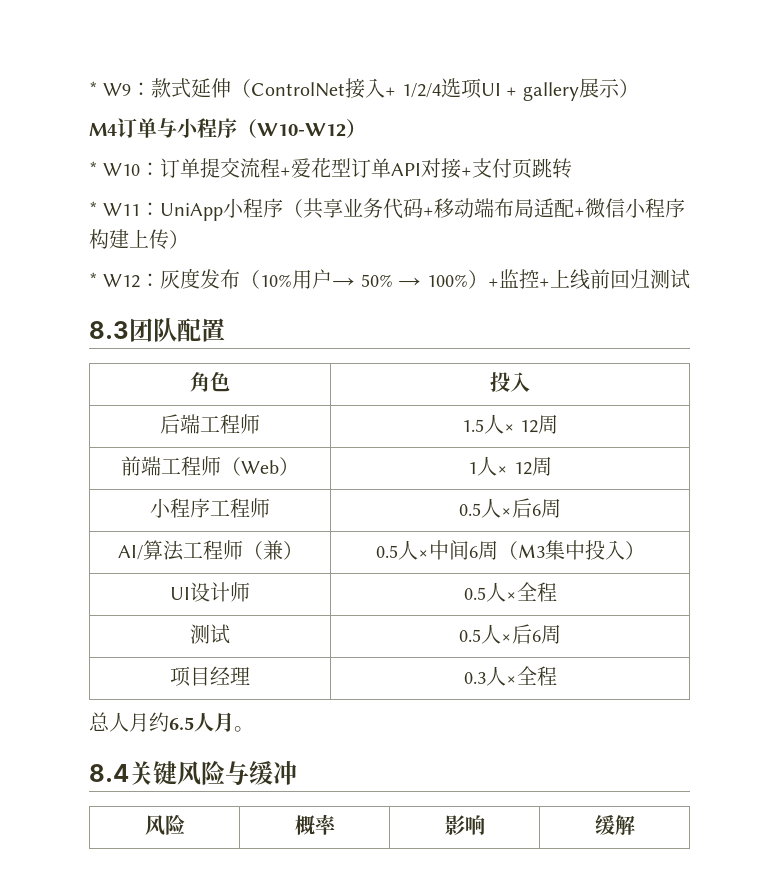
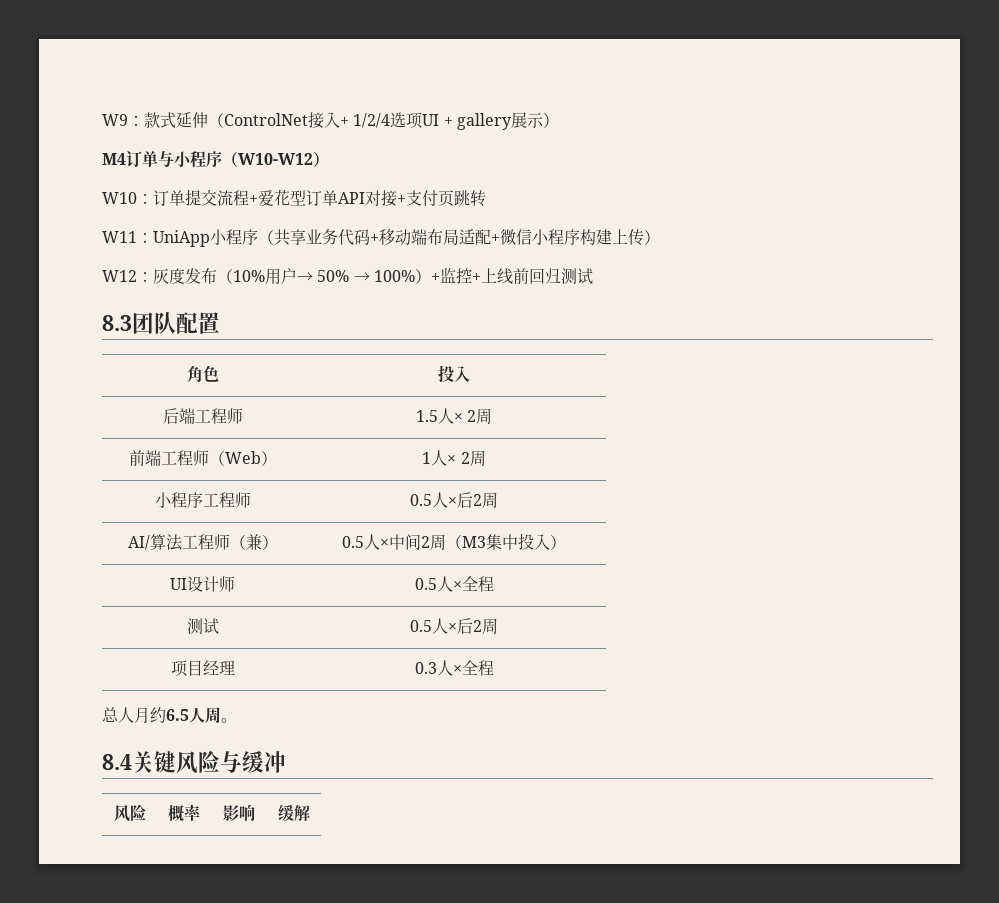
- * W9：款式延伸（ControlNet接入+ 1/2/4选项UI + gallery展示）
+ W9：款式延伸（ControlNet接入+ 1/2/4选项UI + gallery展示）
- * W10：订单提交流程+爱花型订单API对接+支付页跳转
+ W10：订单提交流程+爱花型订单API对接+支付页跳转
- * W11：UniApp小程序（共享业务代码+移动端布局适配+微信小程序构建上传）
+ W11：UniApp小程序（共享业务代码+移动端布局适配+微信小程序构建上传）
- * W12：灰度发布（10%用户→ 50% → 100%）+监控+上线前回归测试
+ W12：灰度发布（10%用户→ 50% → 100%）+监控+上线前回归测试
- 后端工程师 | 1.5人× 12周
+ 后端工程师 | 1.5人× 2周
- 前端工程师（Web） | 1人× 12周
+ 前端工程师（Web） | 1人× 2周
- 小程序工程师 | 0.5人×后6周
+ 小程序工程师 | 0.5人×后2周
- AI/算法工程师（兼） | 0.5人×中间6周（M3集中投入）
+ AI/算法工程师（兼） | 0.5人×中间2周（M3集中投入）
- 测试 | 0.5人×后6周
+ 测试 | 0.5人×后2周
- 总人月约6.5人月。
+ 总人月约6.5人周。

